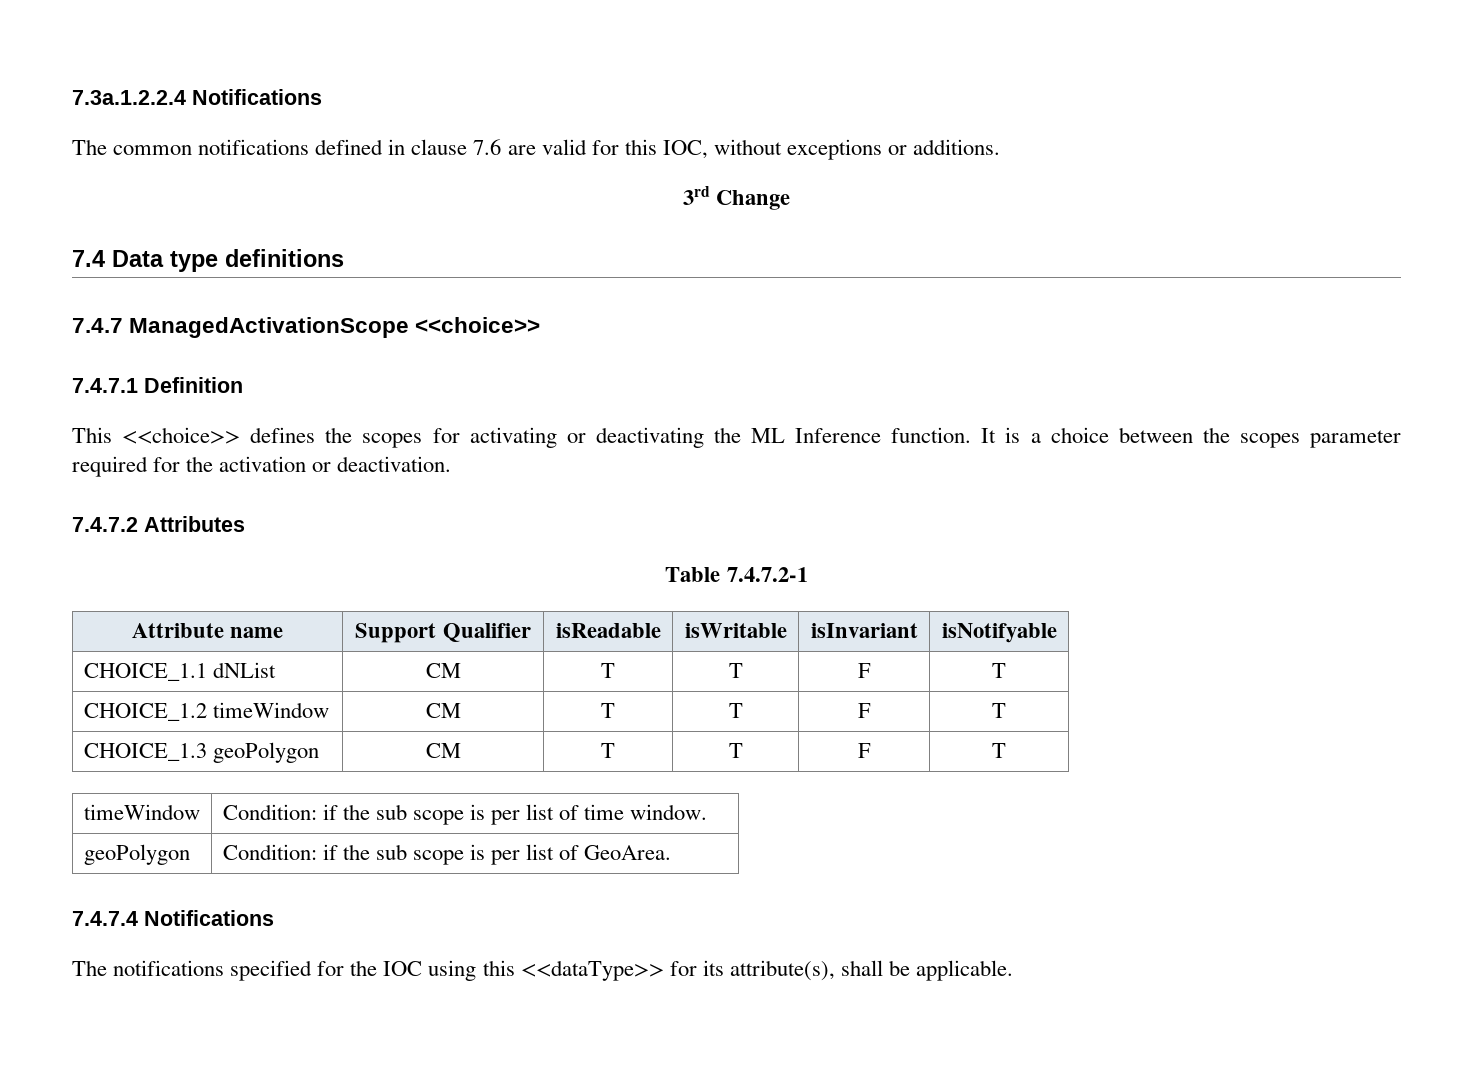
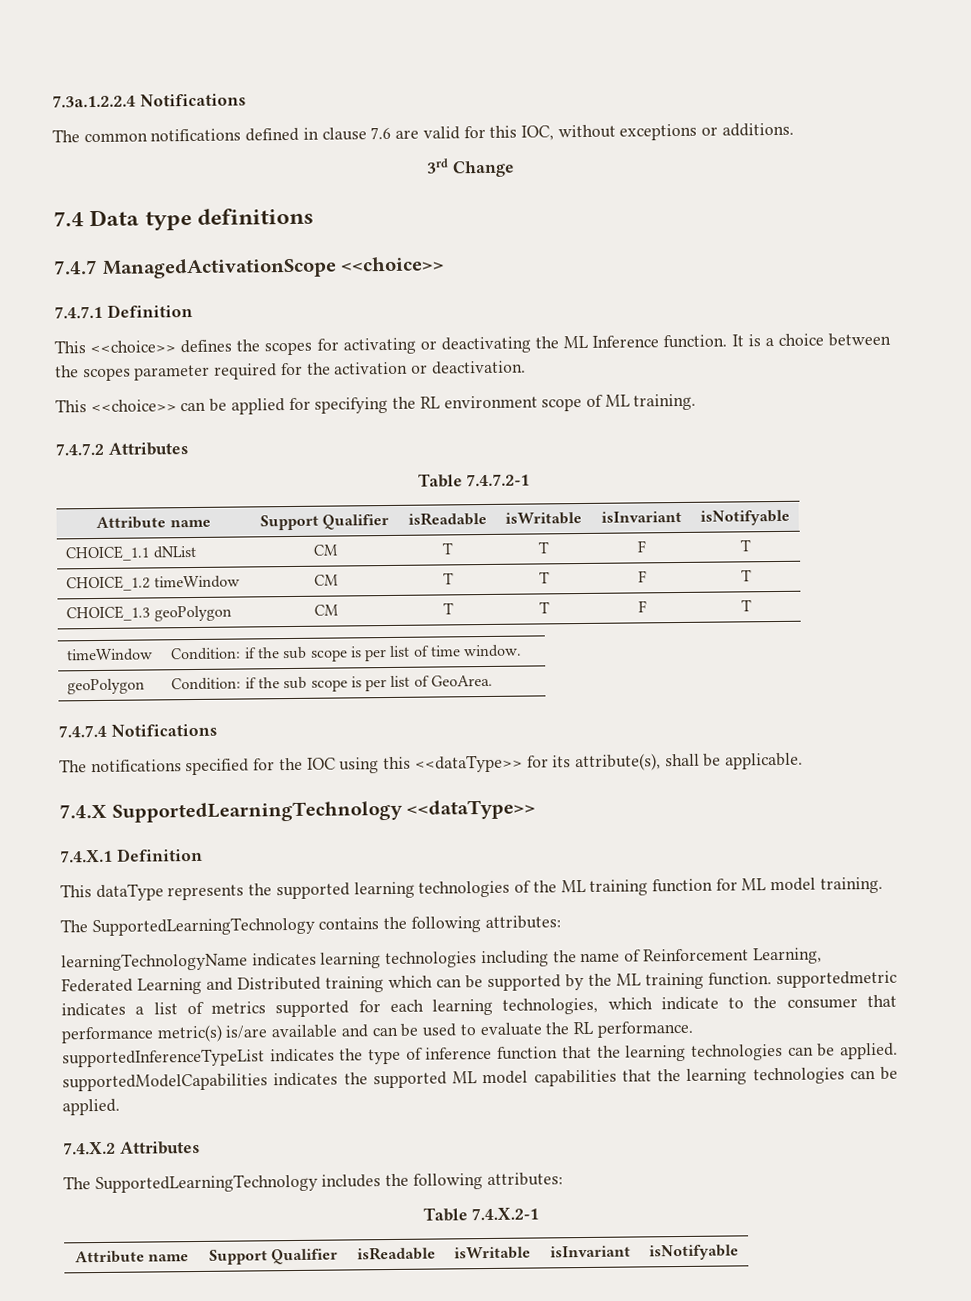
+ This <<choice>> can be applied for specifying the RL environment scope of ML training.
+ 7.4.X SupportedLearningTechnology <<dataType>>
+ 7.4.X.1 Definition
+ This dataType represents the supported learning technologies of the ML training function for ML model training.
+ The SupportedLearningTechnology contains the following attributes:
+ learningTechnologyName indicates learning technologies including the name of Reinforcement Learning, Federated Learning and Distributed training which can be supported by the ML training function. supportedmetric indicates a list of metrics supported for each learning technologies, which indicate to the consumer that performance metric(s) is/are available and can be used to evaluate the RL performance. supportedInferenceTypeList indicates the type of inference function that the learning technologies can be applied. supportedModelCapabilities indicates the supported ML model capabilities that the learning technologies can be applied.
+ 7.4.X.2 Attributes
+ The SupportedLearningTechnology includes the following attributes:
+ Table 7.4.X.2-1
+ Attribute name | Support Qualifier | isReadable | isWritable | isInvariant | isNotifyable

